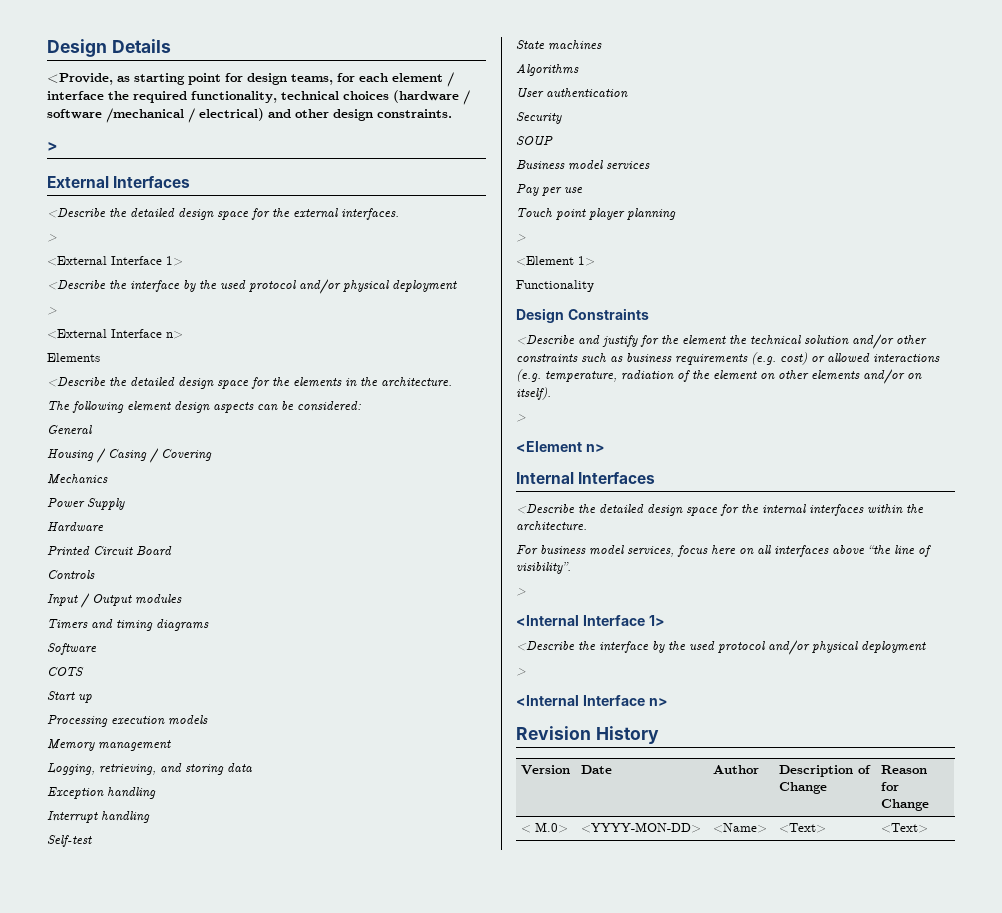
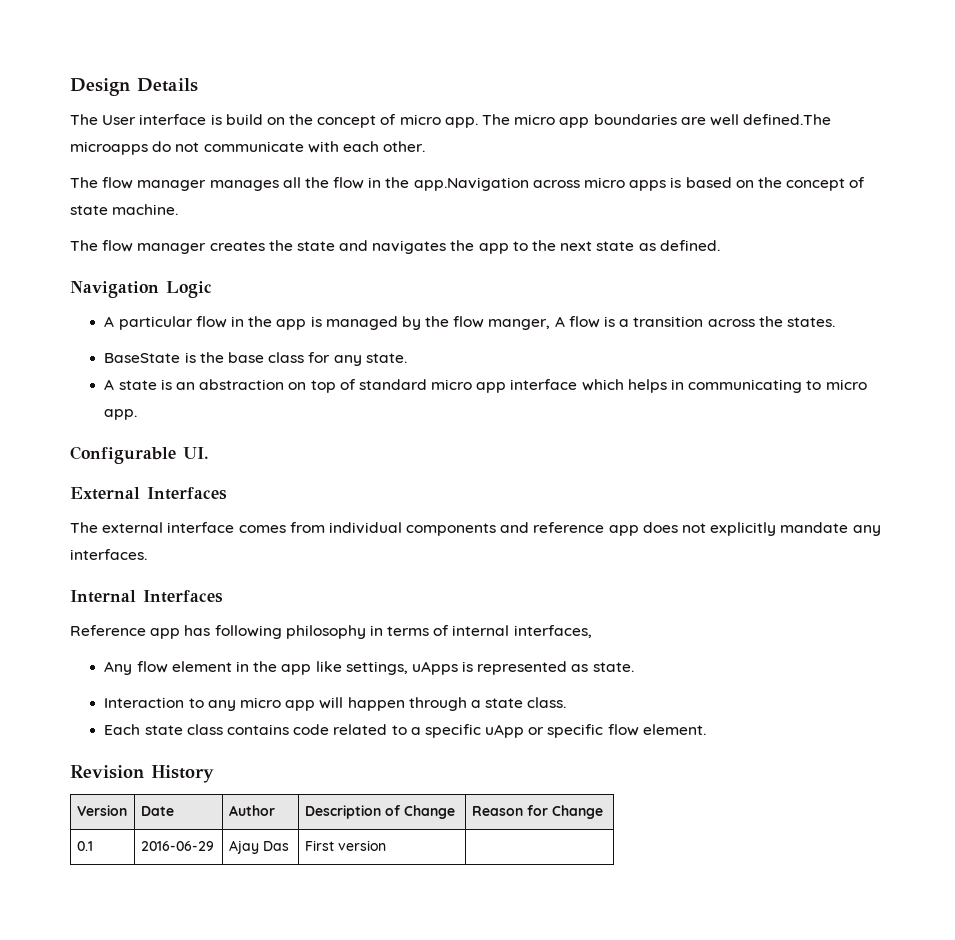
- <Provide, as starting point for design teams, for each element / interface the required functionality, technical choices (hardware / software /mechanical / electrical) and other design constraints.
- >
+ The User interface is build on the concept of micro app. The micro app boundaries are well defined.The microapps do not communicate with each other.
+ The flow manager manages all the flow in the app.Navigation across micro apps is based on the concept of state machine.
+ The flow manager creates the state and navigates the app to the next state as defined.
+ Navigation Logic
+ A particular flow in the app is managed by the flow manger, A flow is a transition across the states.
+ BaseState is the base class for any state.
+ A state is an abstraction on top of standard micro app interface which helps in communicating to micro app.
+ Configurable UI.
  External Interfaces
- <Describe the detailed design space for the external interfaces.
- >
- <External Interface 1>
- <Describe the interface by the used protocol and/or physical deployment
- >
- <External Interface n>
- Elements
- <Describe the detailed design space for the elements in the architecture.
- The following element design aspects can be considered:
- General
- Housing / Casing / Covering
- Mechanics
- Power Supply
- Hardware
- Printed Circuit Board
- Controls
- Input / Output modules
- Timers and timing diagrams
- Software
- COTS
- Start up
- Processing execution models
- Memory management
- Logging, retrieving, and storing data
- Exception handling
- Interrupt handling
- Self-test
- State machines
- Algorithms
- User authentication
- Security
- SOUP
- Business model services
- Pay per use
- Touch point player planning
- >
- <Element 1>
- Functionality
- Design Constraints
- <Describe and justify for the element the technical solution and/or other constraints such as business requirements (e.g. cost) or allowed interactions (e.g. temperature, radiation of the element on other elements and/or on itself).
- >
- <Element n>
+ The external interface comes from individual components and reference app does not explicitly mandate any interfaces.
  Internal Interfaces
- <Describe the detailed design space for the internal interfaces within the architecture.
- For business model services, focus here on all interfaces above “the line of visibility”.
- >
- <Internal Interface 1>
- <Describe the interface by the used protocol and/or physical deployment
- >
- <Internal Interface n>
+ Reference app has following philosophy in terms of internal interfaces,
+ Any flow element in the app like settings, uApps is represented as state.
+ Interaction to any micro app will happen through a state class.
+ Each state class contains code related to a specific uApp or specific flow element.
- < M.0> | <YYYY-MON-DD> | <Name> | <Text> | <Text>
+ 0.1 | 2016-06-29 | Ajay Das | First version |

